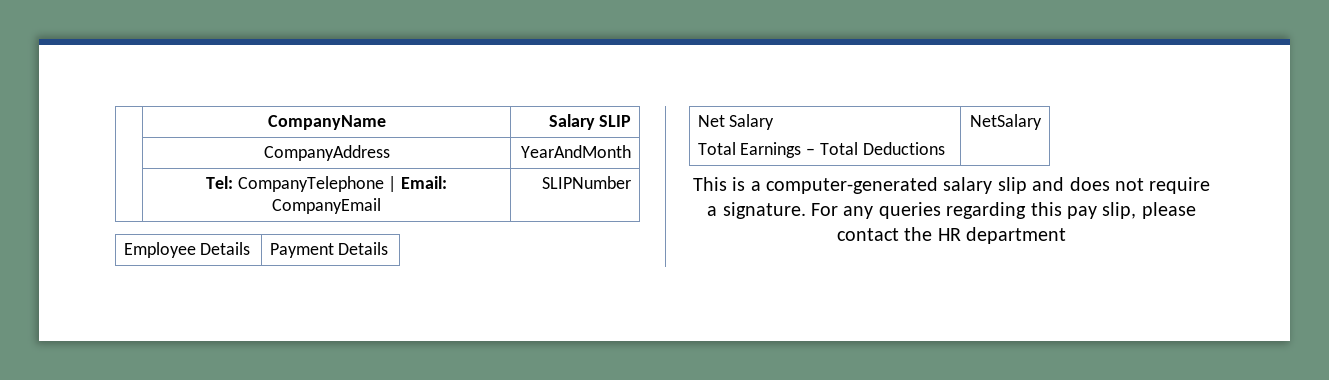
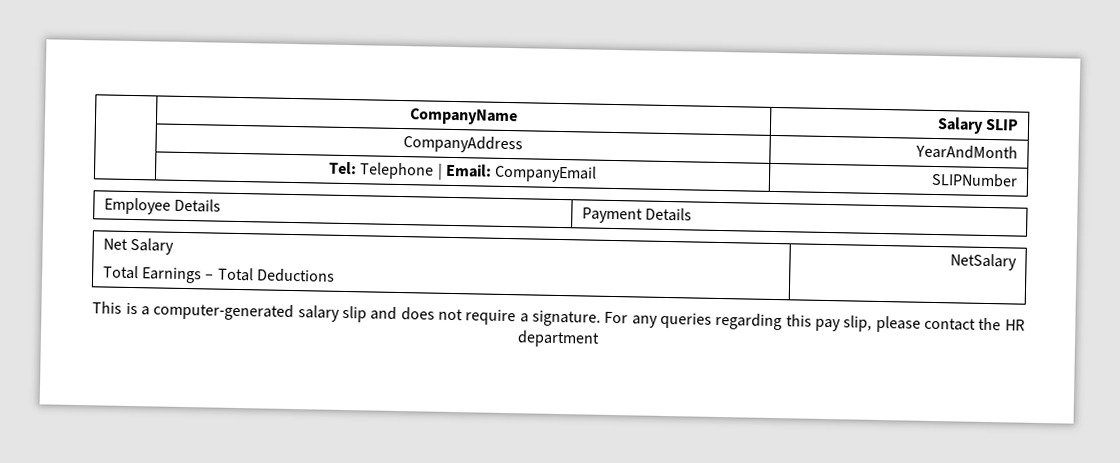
- | Tel: CompanyTelephone | Email: CompanyEmail | SLIPNumber
+ | Tel: Telephone | Email: CompanyEmail | SLIPNumber

